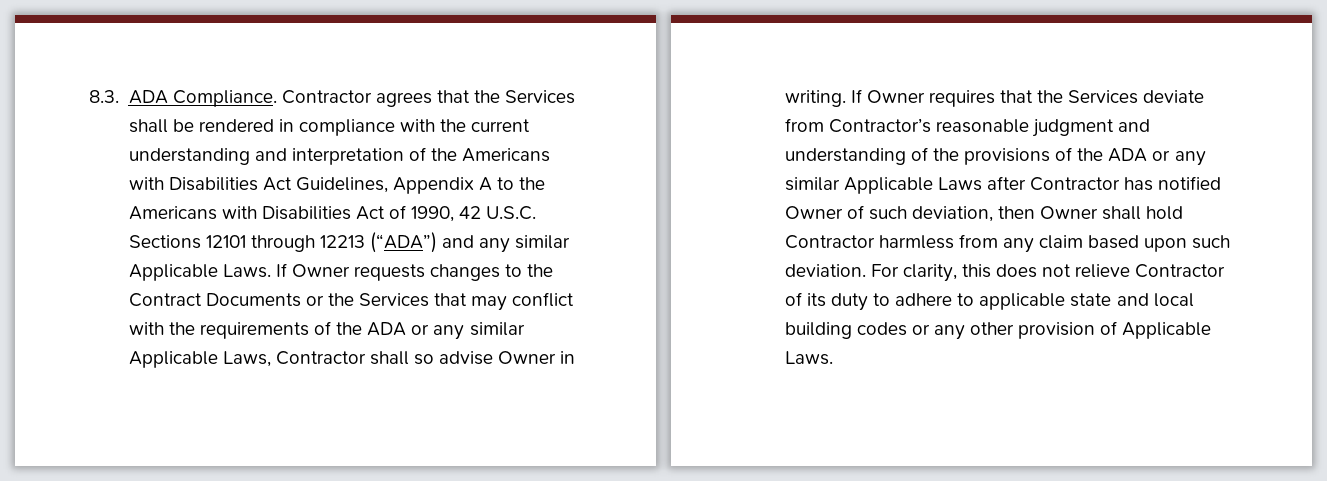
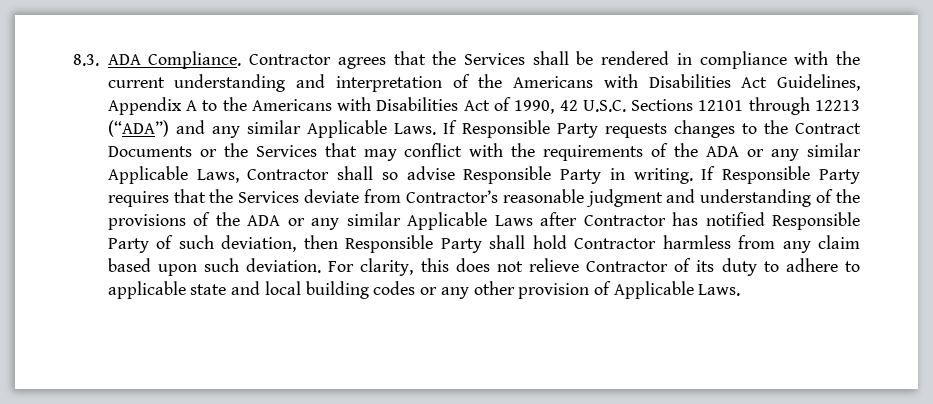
- If Owner requests changes to the Contract Documents or the Services that may conflict with the requirements of the ADA or any similar Applicable Laws, Contractor shall so advise Owner in writing.
+ If Responsible Party requests changes to the Contract Documents or the Services that may conflict with the requirements of the ADA or any similar Applicable Laws, Contractor shall so advise Responsible Party in writing.
- If Owner requires that the Services deviate from Contractor’s reasonable judgment and understanding of the provisions of the ADA or any similar Applicable Laws after Contractor has notified Owner of such deviation, then Owner shall hold Contractor harmless from any claim based upon such deviation.
+ If Responsible Party requires that the Services deviate from Contractor’s reasonable judgment and understanding of the provisions of the ADA or any similar Applicable Laws after Contractor has notified Responsible Party of such deviation, then Responsible Party shall hold Contractor harmless from any claim based upon such deviation.

